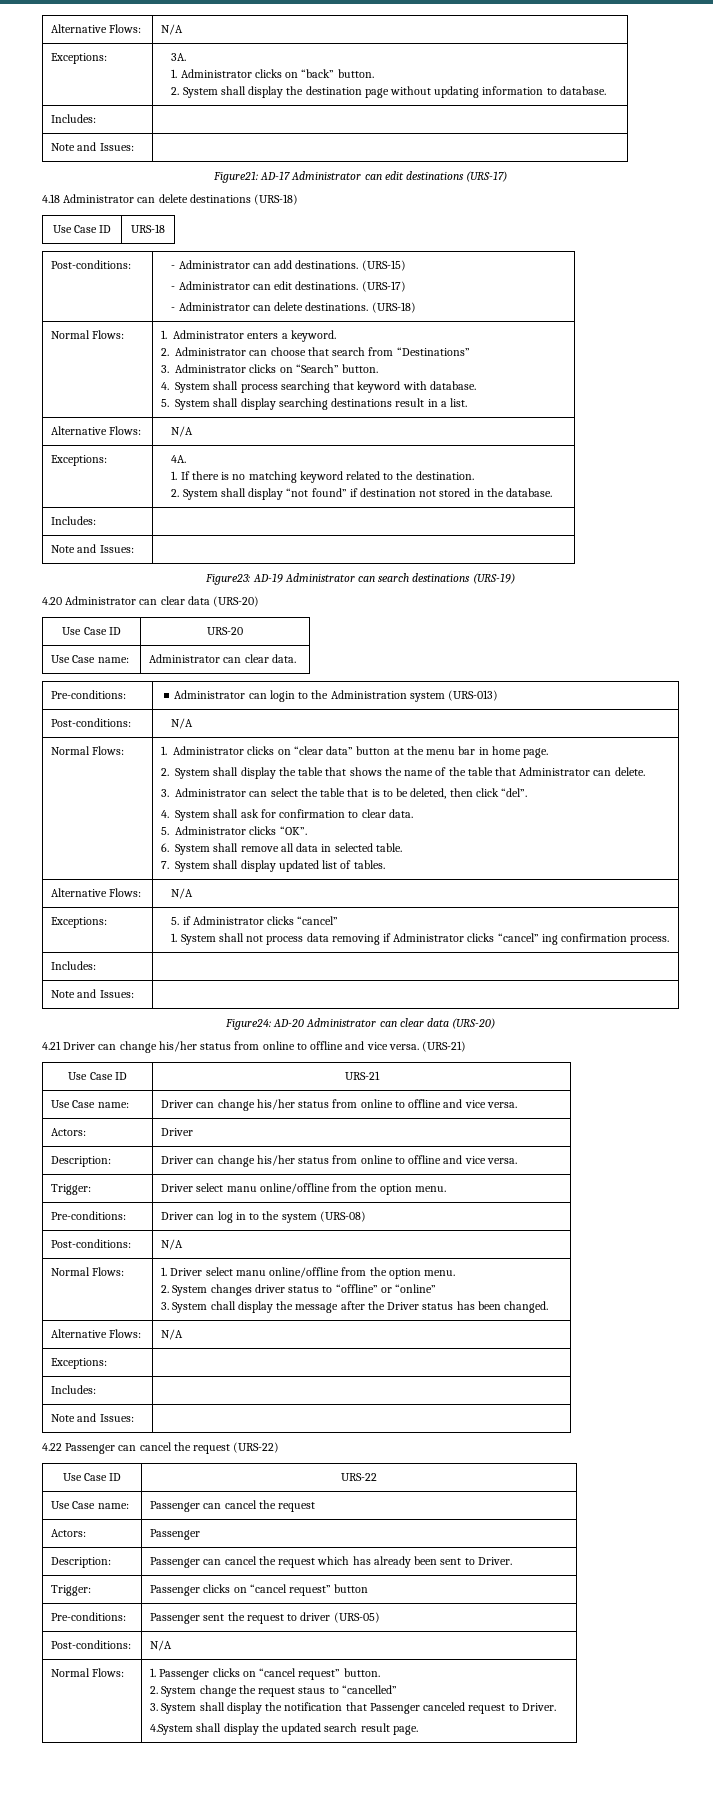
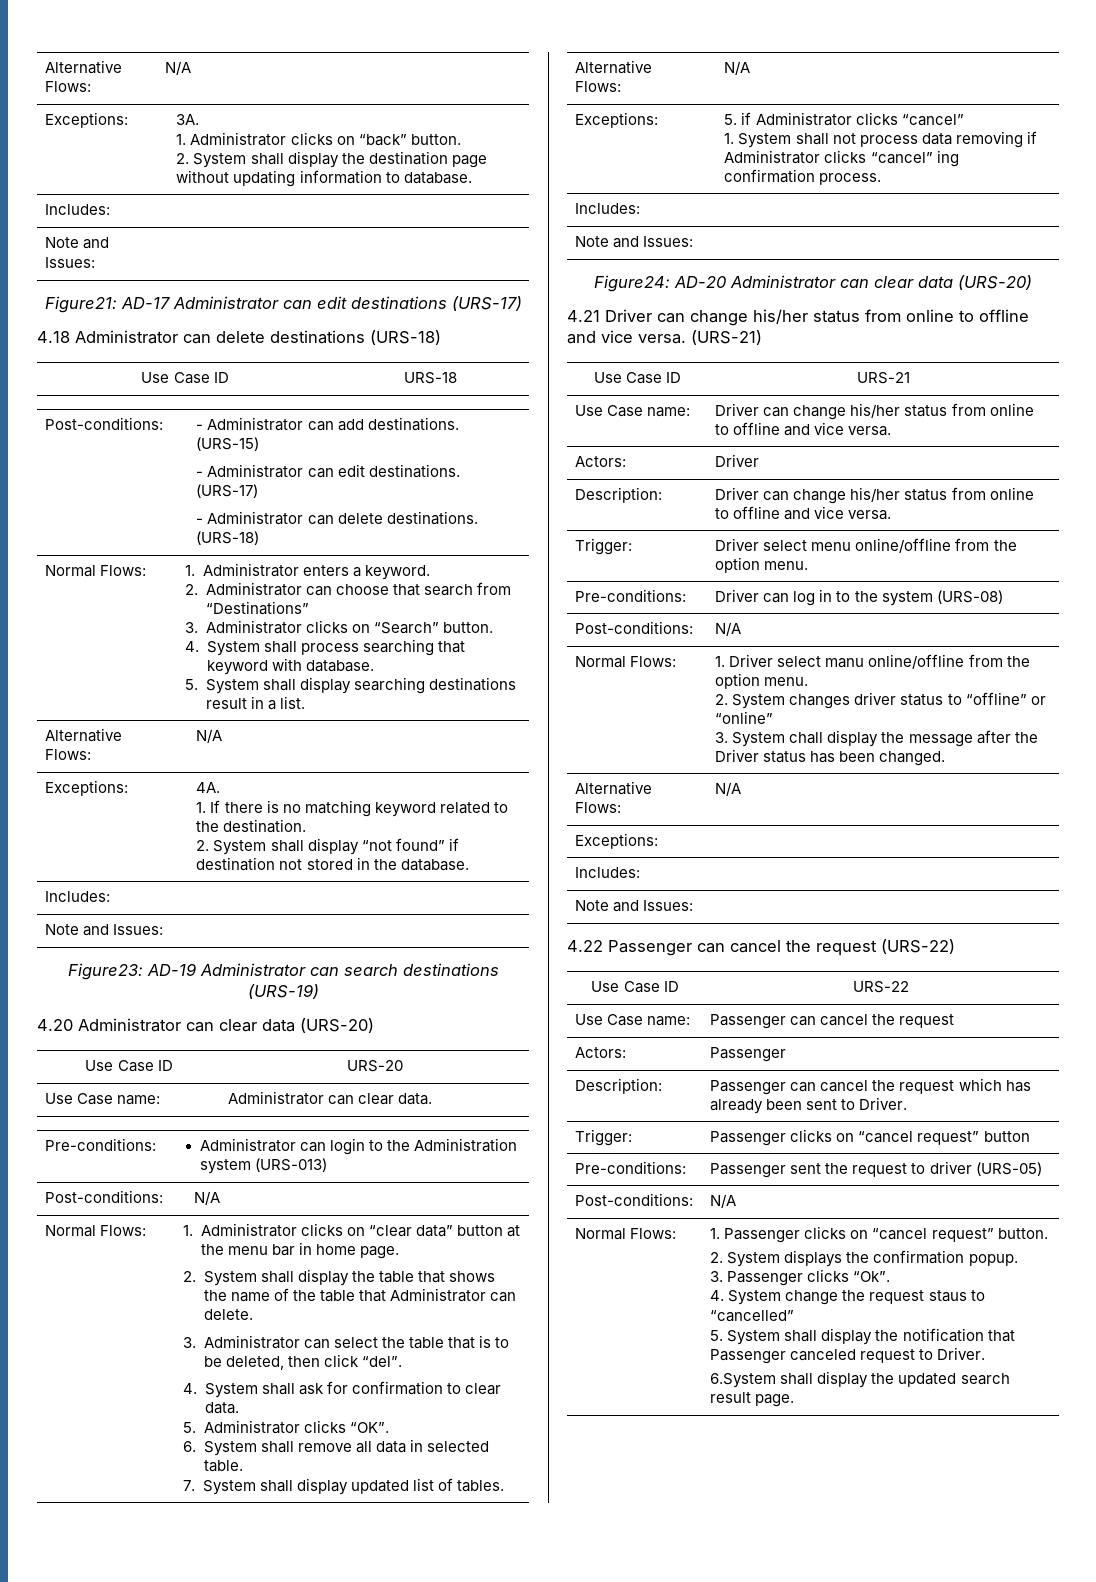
- Trigger: | Driver select manu online/offline from the option menu.
+ Trigger: | Driver select menu online/offline from the option menu.
- 2. System change the request staus to “cancelled”
+ 2. System displays the confirmation popup.
+ 3. Passenger clicks “Ok”.
+ 4. System change the request staus to “cancelled”
- 3. System shall display the notification that Passenger canceled request to Driver.
+ 5. System shall display the notification that Passenger canceled request to Driver.
- 4.System shall display the updated search result page.
+ 6.System shall display the updated search result page.

